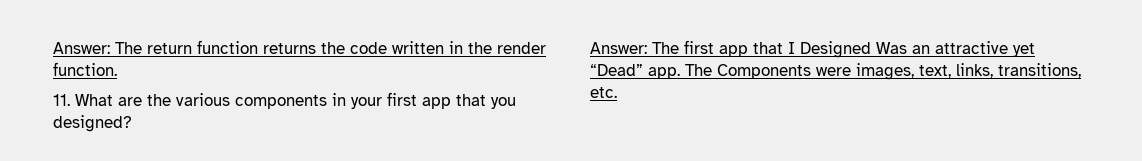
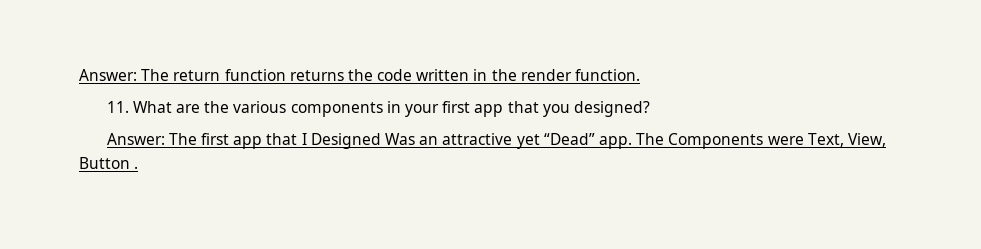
- The Components were images, text, links, transitions, etc.
+ The Components were Text, View, Button .

